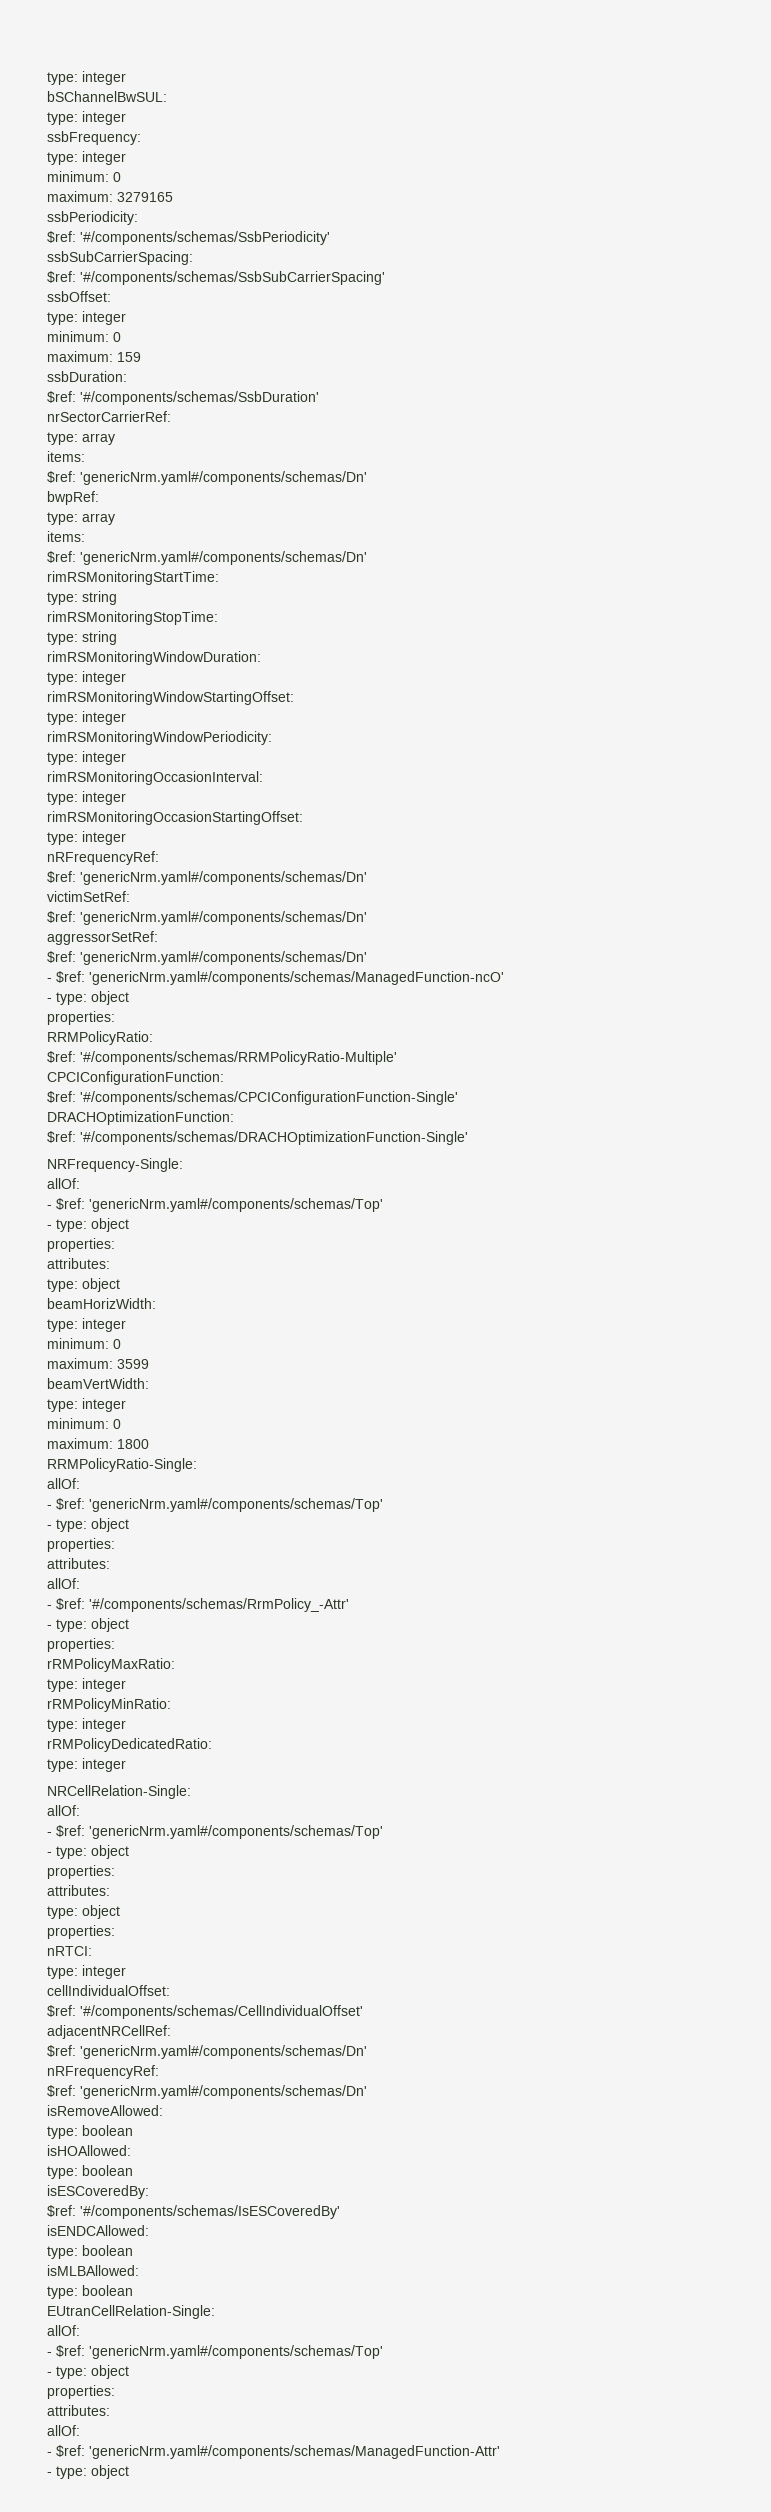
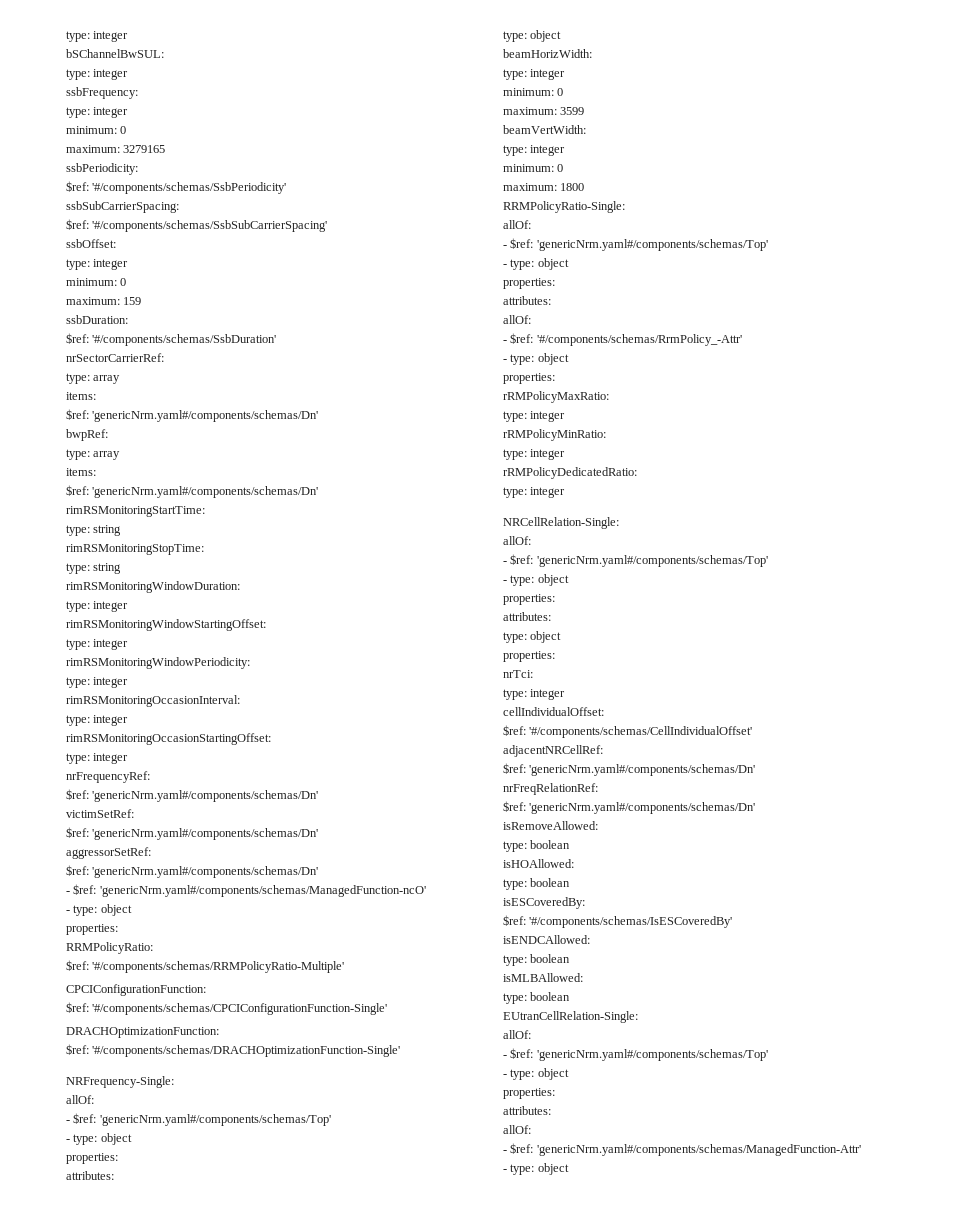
  rimRSMonitoringOccasionStartingOffset:
  type: integer
- nRFrequencyRef:
+ nrFrequencyRef:
- nRTCI:
+ nrTci:
  adjacentNRCellRef:
  $ref: 'genericNrm.yaml#/components/schemas/Dn'
- nRFrequencyRef:
+ nrFreqRelationRef:

